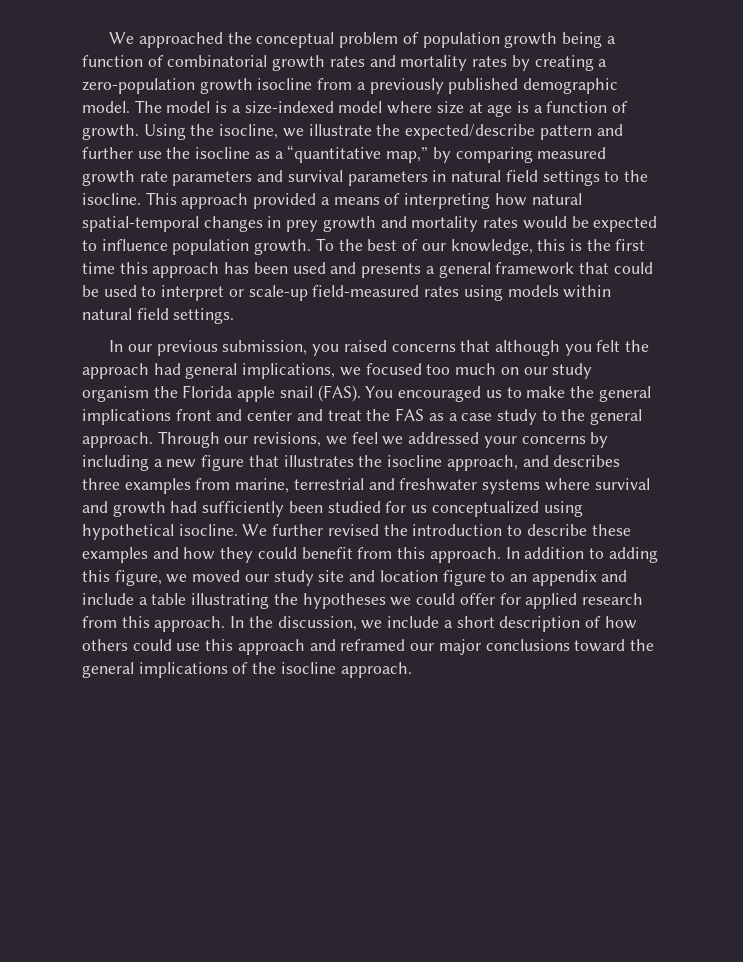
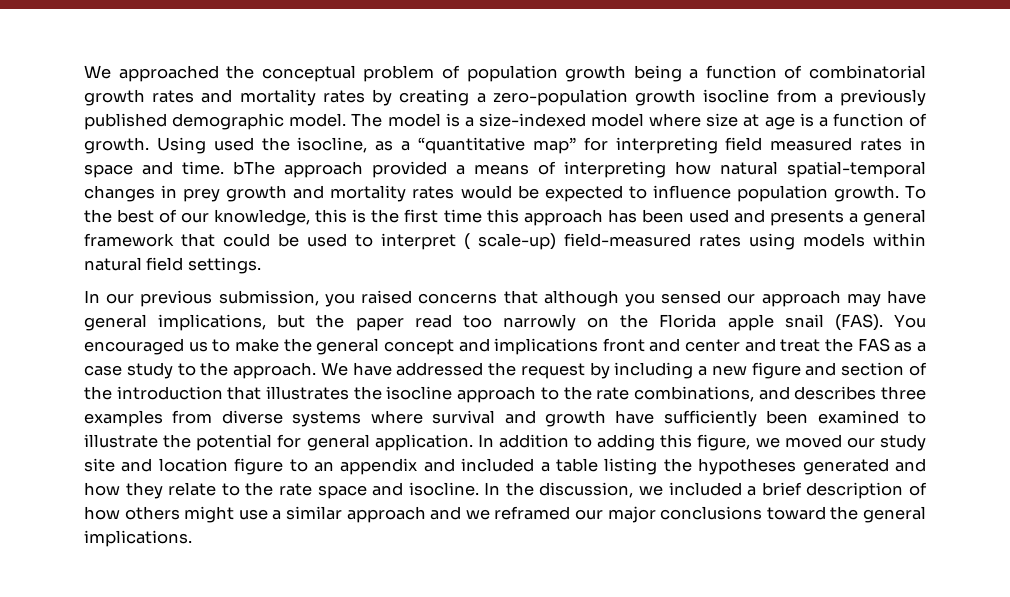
- Using the isocline, we illustrate the expected/describe pattern and further use the isocline as a “quantitative map,” by comparing measured growth rate parameters and survival parameters in natural field settings to the isocline. This approach provided a means of interpreting how natural spatial-temporal changes in prey growth and mortality rates would be expected to influence population growth.
+ Using used the isocline, as a “quantitative map” for interpreting field measured rates in space and time. bThe approach provided a means of interpreting how natural spatial-temporal changes in prey growth and mortality rates would be expected to influence population growth.
- To the best of our knowledge, this is the first time this approach has been used and presents a general framework that could be used to interpret or scale-up field-measured rates using models within natural field settings.
+ To the best of our knowledge, this is the first time this approach has been used and presents a general framework that could be used to interpret ( scale-up) field-measured rates using models within natural field settings.
- In our previous submission, you raised concerns that although you felt the approach had general implications, we focused too much on our study organism the Florida apple snail (FAS).
+ In our previous submission, you raised concerns that although you sensed our approach may have general implications, but the paper read too narrowly on the Florida apple snail (FAS).
- You encouraged us to make the general implications front and center and treat the FAS as a case study to the general approach. Through our revisions, we feel we addressed your concerns by including a new figure that illustrates the isocline approach, and describes three examples from marine, terrestrial and freshwater systems where survival and growth had sufficiently been studied for us conceptualized using hypothetical isocline. We further revised the introduction to describe these examples and how they could benefit from this approach.
+ You encouraged us to make the general concept and implications front and center and treat the FAS as a case study to the approach. We have addressed the request by including a new figure and section of the introduction that illustrates the isocline approach to the rate combinations, and describes three examples from diverse systems where survival and growth have sufficiently been examined to illustrate the potential for general application.
- In addition to adding this figure, we moved our study site and location figure to an appendix and include a table illustrating the hypotheses we could offer for applied research from this approach.
+ In addition to adding this figure, we moved our study site and location figure to an appendix and included a table listing the hypotheses generated and how they relate to the rate space and isocline.
- In the discussion, we include a short description of how others could use this approach and reframed our major conclusions toward the general implications of the isocline approach.
+ In the discussion, we included a brief description of how others might use a similar approach and we reframed our major conclusions toward the general implications.

